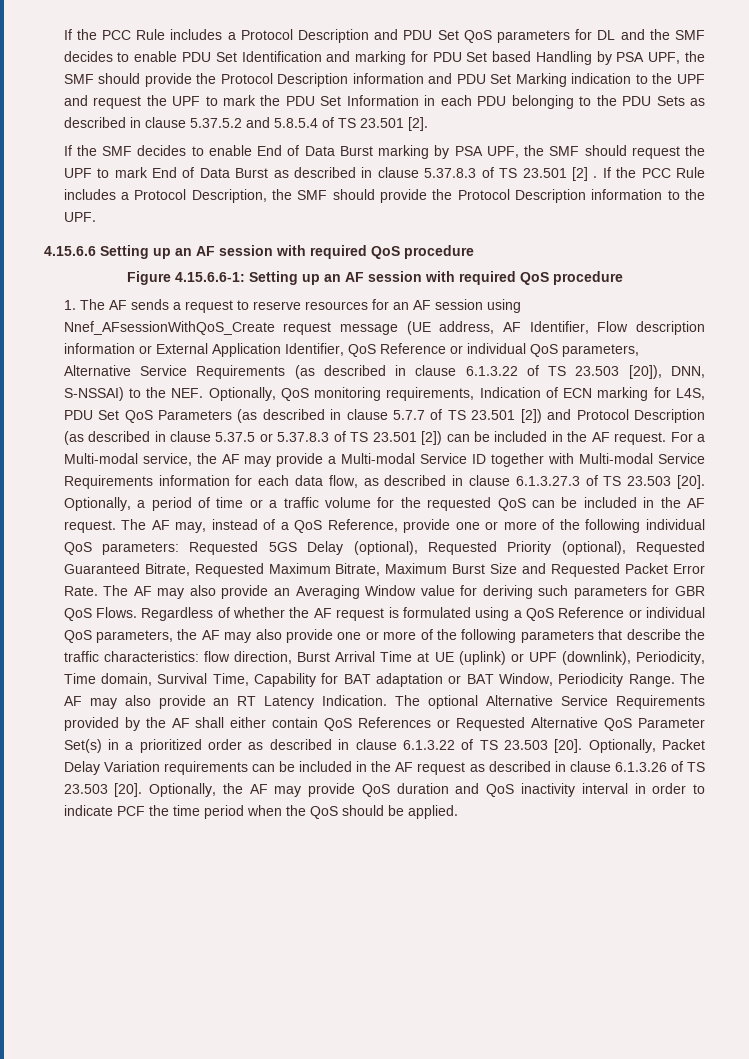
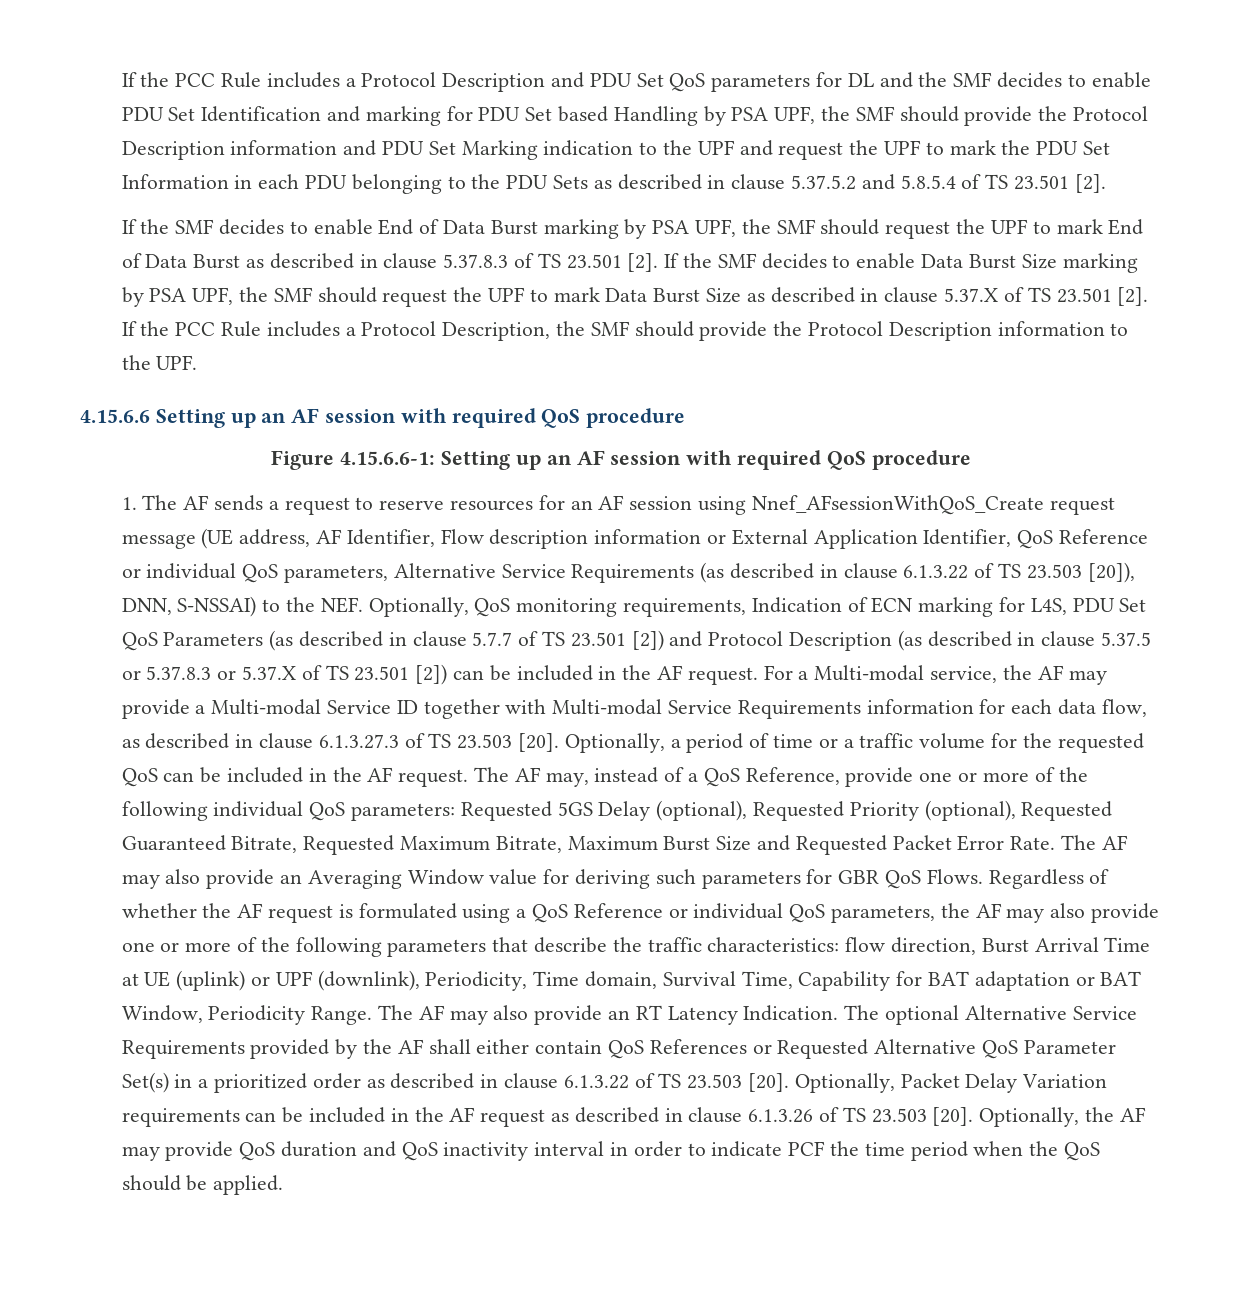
- If the SMF decides to enable End of Data Burst marking by PSA UPF, the SMF should request the UPF to mark End of Data Burst as described in clause 5.37.8.3 of TS 23.501 [2] .
+ If the SMF decides to enable End of Data Burst marking by PSA UPF, the SMF should request the UPF to mark End of Data Burst as described in clause 5.37.8.3 of TS 23.501 [2]. If the SMF decides to enable Data Burst Size marking by PSA UPF, the SMF should request the UPF to mark Data Burst Size as described in clause 5.37.X of TS 23.501 [2].
- 1. The AF sends a request to reserve resources for an AF session using Nnef_AFsessionWithQoS_Create request message (UE address, AF Identifier, Flow description information or External Application Identifier, QoS Reference or individual QoS parameters, Alternative Service Requirements (as described in clause 6.1.3.22 of TS 23.503 [20]), DNN, S-NSSAI) to the NEF. Optionally, QoS monitoring requirements, Indication of ECN marking for L4S, PDU Set QoS Parameters (as described in clause 5.7.7 of TS 23.501 [2]) and Protocol Description (as described in clause 5.37.5 or 5.37.8.3 of TS 23.501 [2]) can be included in the AF request.
+ 1. The AF sends a request to reserve resources for an AF session using Nnef_AFsessionWithQoS_Create request message (UE address, AF Identifier, Flow description information or External Application Identifier, QoS Reference or individual QoS parameters, Alternative Service Requirements (as described in clause 6.1.3.22 of TS 23.503 [20]), DNN, S-NSSAI) to the NEF. Optionally, QoS monitoring requirements, Indication of ECN marking for L4S, PDU Set QoS Parameters (as described in clause 5.7.7 of TS 23.501 [2]) and Protocol Description (as described in clause 5.37.5 or 5.37.8.3 or 5.37.X of TS 23.501 [2]) can be included in the AF request.

